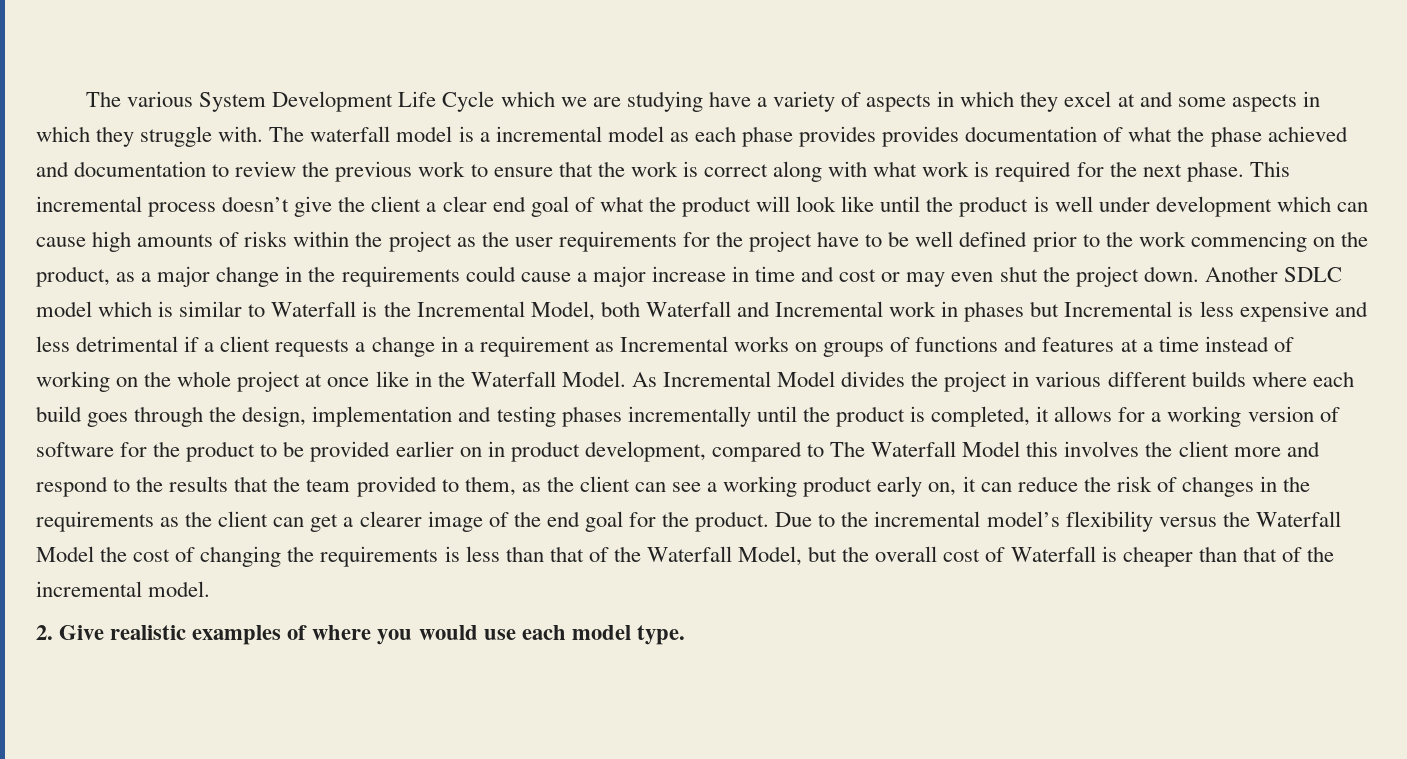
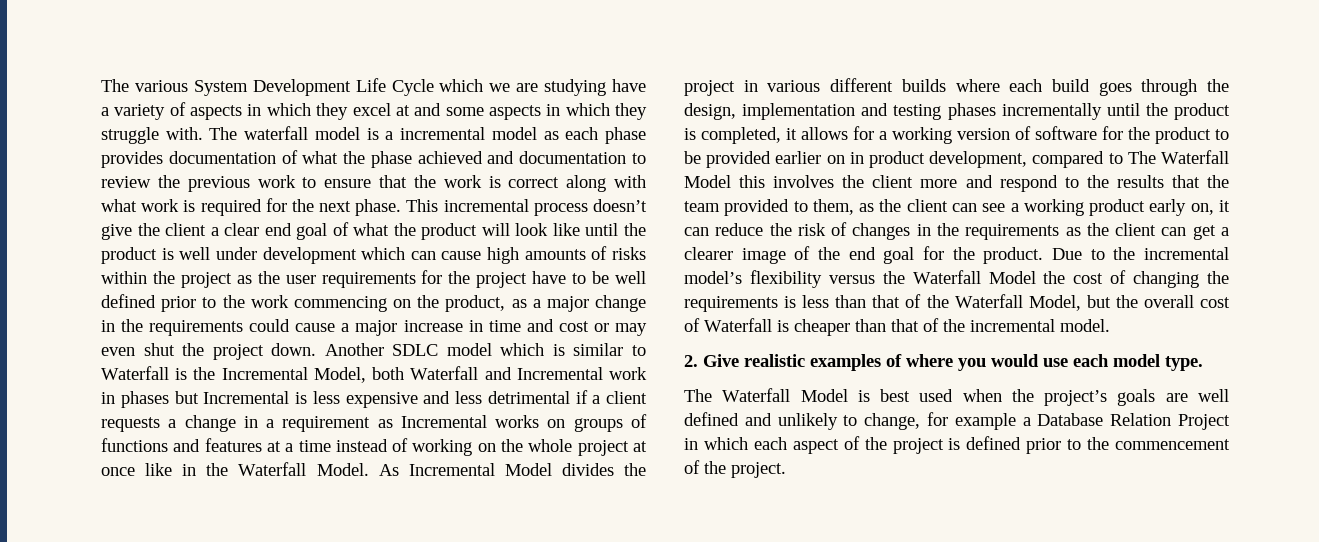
- The waterfall model is a incremental model as each phase provides provides documentation of what the phase achieved and documentation to review the previous work to ensure that the work is correct along with what work is required for the next phase.
+ The waterfall model is a incremental model as each phase provides documentation of what the phase achieved and documentation to review the previous work to ensure that the work is correct along with what work is required for the next phase.
+ The Waterfall Model is best used when the project’s goals are well defined and unlikely to change, for example a Database Relation Project in which each aspect of the project is defined prior to the commencement of the project.

